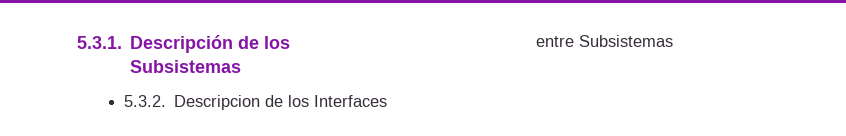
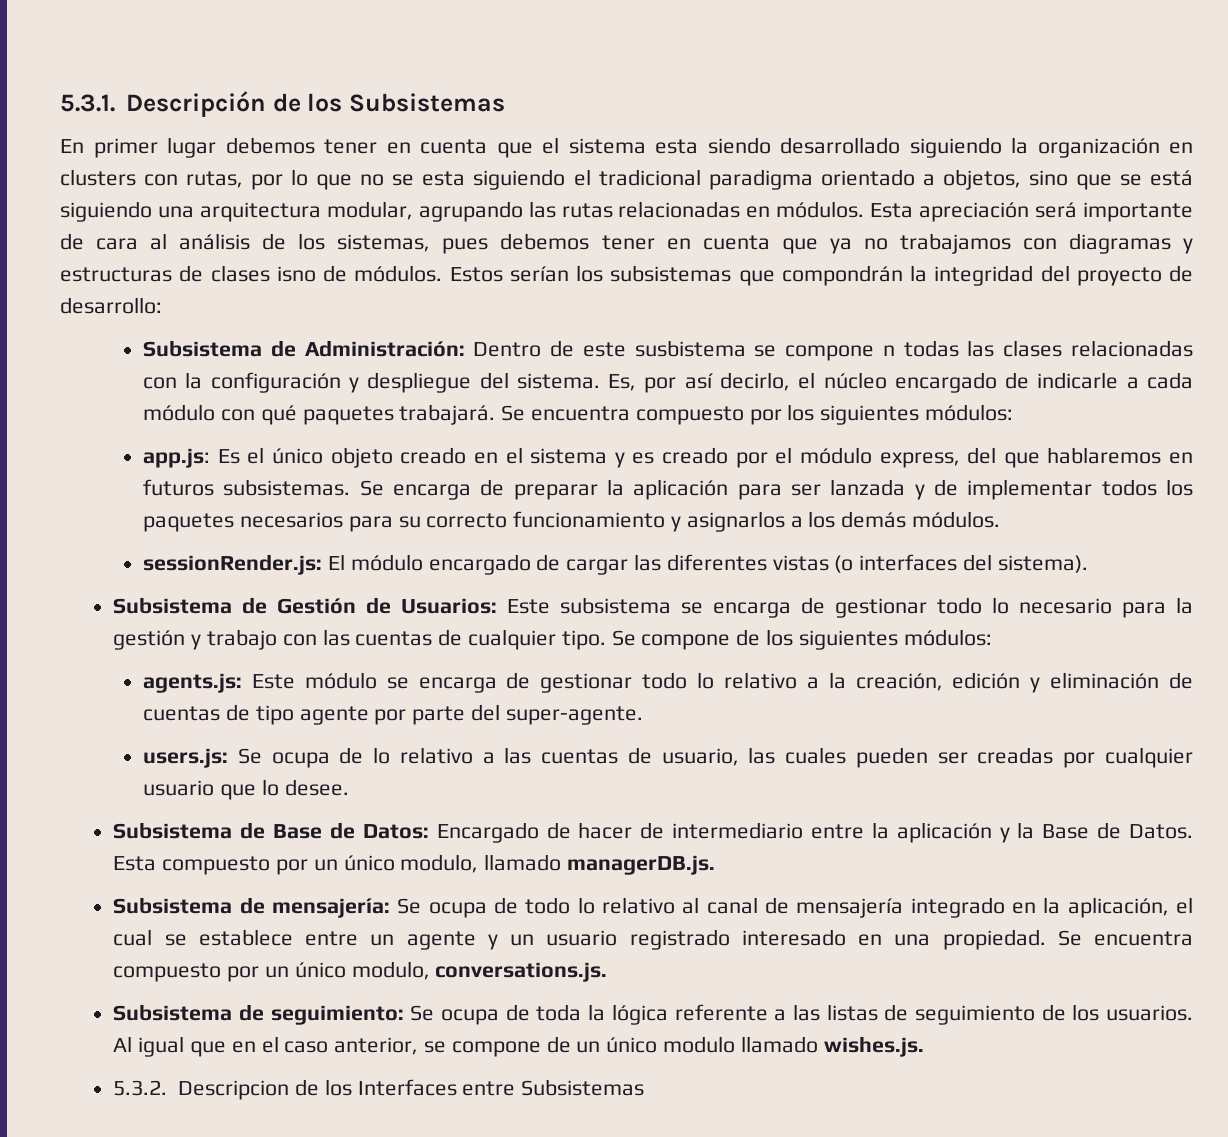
+ En primer lugar debemos tener en cuenta que el sistema esta siendo desarrollado siguiendo la organización en clusters con rutas, por lo que no se esta siguiendo el tradicional paradigma orientado a objetos, sino que se está siguiendo una arquitectura modular, agrupando las rutas relacionadas en módulos. Esta apreciación será importante de cara al análisis de los sistemas, pues debemos tener en cuenta que ya no trabajamos con diagramas y estructuras de clases isno de módulos. Estos serían los subsistemas que compondrán la integridad del proyecto de desarrollo:
+ Subsistema de Administración: Dentro de este susbistema se compone n todas las clases relacionadas con la configuración y despliegue del sistema. Es, por así decirlo, el núcleo encargado de indicarle a cada módulo con qué paquetes trabajará. Se encuentra compuesto por los siguientes módulos:
+ app.js: Es el único objeto creado en el sistema y es creado por el módulo express, del que hablaremos en futuros subsistemas. Se encarga de preparar la aplicación para ser lanzada y de implementar todos los paquetes necesarios para su correcto funcionamiento y asignarlos a los demás módulos.
+ sessionRender.js: El módulo encargado de cargar las diferentes vistas (o interfaces del sistema).
+ Subsistema de Gestión de Usuarios: Este subsistema se encarga de gestionar todo lo necesario para la gestión y trabajo con las cuentas de cualquier tipo. Se compone de los siguientes módulos:
+ agents.js: Este módulo se encarga de gestionar todo lo relativo a la creación, edición y eliminación de cuentas de tipo agente por parte del super-agente.
+ users.js: Se ocupa de lo relativo a las cuentas de usuario, las cuales pueden ser creadas por cualquier usuario que lo desee.
+ Subsistema de Base de Datos: Encargado de hacer de intermediario entre la aplicación y la Base de Datos. Esta compuesto por un único modulo, llamado managerDB.js.
+ Subsistema de mensajería: Se ocupa de todo lo relativo al canal de mensajería integrado en la aplicación, el cual se establece entre un agente y un usuario registrado interesado en una propiedad. Se encuentra compuesto por un único modulo, conversations.js.
+ Subsistema de seguimiento: Se ocupa de toda la lógica referente a las listas de seguimiento de los usuarios. Al igual que en el caso anterior, se compone de un único modulo llamado wishes.js.

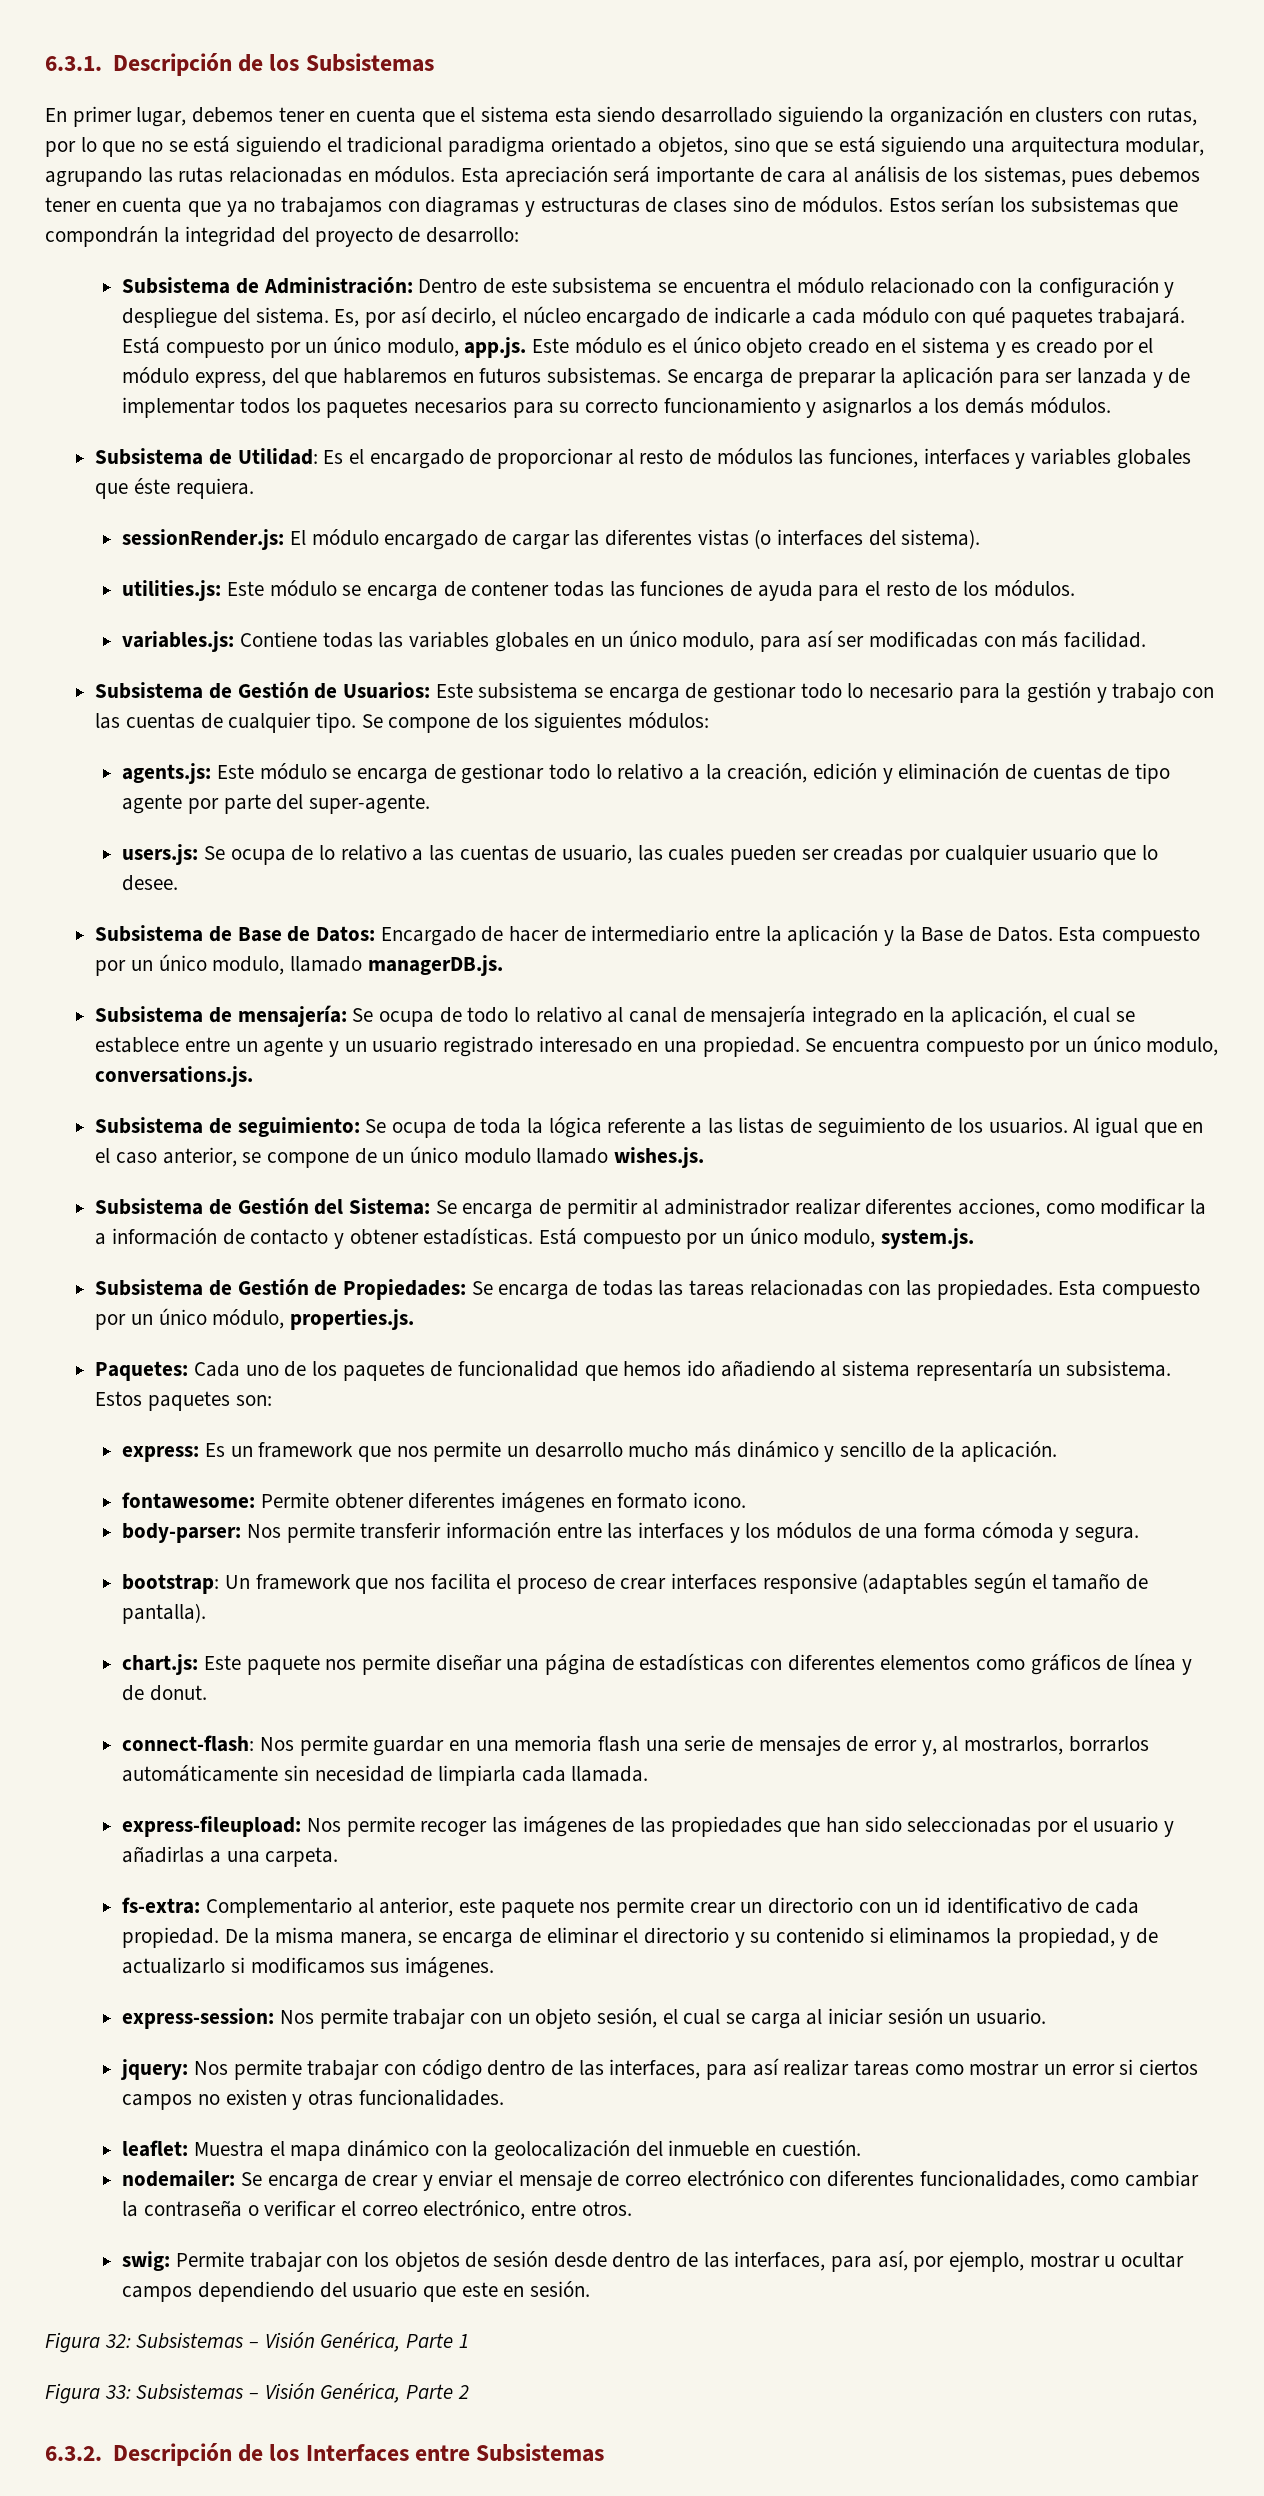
- 5.3.1. Descripción de los Subsistemas
+ 6.3.1. Descripción de los Subsistemas
- En primer lugar debemos tener en cuenta que el sistema esta siendo desarrollado siguiendo la organización en clusters con rutas, por lo que no se esta siguiendo el tradicional paradigma orientado a objetos, sino que se está siguiendo una arquitectura modular, agrupando las rutas relacionadas en módulos.
+ En primer lugar, debemos tener en cuenta que el sistema esta siendo desarrollado siguiendo la organización en clusters con rutas, por lo que no se está siguiendo el tradicional paradigma orientado a objetos, sino que se está siguiendo una arquitectura modular, agrupando las rutas relacionadas en módulos.
- Esta apreciación será importante de cara al análisis de los sistemas, pues debemos tener en cuenta que ya no trabajamos con diagramas y estructuras de clases isno de módulos.
+ Esta apreciación será importante de cara al análisis de los sistemas, pues debemos tener en cuenta que ya no trabajamos con diagramas y estructuras de clases sino de módulos.
- Subsistema de Administración: Dentro de este susbistema se compone n todas las clases relacionadas con la configuración y despliegue del sistema.
+ Subsistema de Administración: Dentro de este subsistema se encuentra el módulo relacionado con la configuración y despliegue del sistema.
- Se encuentra compuesto por los siguientes módulos:
- app.js: Es el único objeto creado en el sistema y es creado por el módulo express, del que hablaremos en futuros subsistemas.
+ Está compuesto por un único modulo, app.js. Este módulo es el único objeto creado en el sistema y es creado por el módulo express, del que hablaremos en futuros subsistemas.
+ Subsistema de Utilidad: Es el encargado de proporcionar al resto de módulos las funciones, interfaces y variables globales que éste requiera.
+ utilities.js: Este módulo se encarga de contener todas las funciones de ayuda para el resto de los módulos.
+ variables.js: Contiene todas las variables globales en un único modulo, para así ser modificadas con más facilidad.
- 5.3.2. Descripcion de los Interfaces entre Subsistemas
+ Subsistema de Gestión del Sistema: Se encarga de permitir al administrador realizar diferentes acciones, como modificar la a información de contacto y obtener estadísticas. Está compuesto por un único modulo, system.js.
+ Subsistema de Gestión de Propiedades: Se encarga de todas las tareas relacionadas con las propiedades. Esta compuesto por un único módulo, properties.js.
+ Paquetes: Cada uno de los paquetes de funcionalidad que hemos ido añadiendo al sistema representaría un subsistema. Estos paquetes son:
+ express: Es un framework que nos permite un desarrollo mucho más dinámico y sencillo de la aplicación.
+ fontawesome: Permite obtener diferentes imágenes en formato icono.
+ body-parser: Nos permite transferir información entre las interfaces y los módulos de una forma cómoda y segura.
+ bootstrap: Un framework que nos facilita el proceso de crear interfaces responsive (adaptables según el tamaño de pantalla).
+ chart.js: Este paquete nos permite diseñar una página de estadísticas con diferentes elementos como gráficos de línea y de donut.
+ connect-flash: Nos permite guardar en una memoria flash una serie de mensajes de error y, al mostrarlos, borrarlos automáticamente sin necesidad de limpiarla cada llamada.
+ express-fileupload: Nos permite recoger las imágenes de las propiedades que han sido seleccionadas por el usuario y añadirlas a una carpeta.
+ fs-extra: Complementario al anterior, este paquete nos permite crear un directorio con un id identificativo de cada propiedad. De la misma manera, se encarga de eliminar el directorio y su contenido si eliminamos la propiedad, y de actualizarlo si modificamos sus imágenes.
+ express-session: Nos permite trabajar con un objeto sesión, el cual se carga al iniciar sesión un usuario.
+ jquery: Nos permite trabajar con código dentro de las interfaces, para así realizar tareas como mostrar un error si ciertos campos no existen y otras funcionalidades.
+ leaflet: Muestra el mapa dinámico con la geolocalización del inmueble en cuestión.
+ nodemailer: Se encarga de crear y enviar el mensaje de correo electrónico con diferentes funcionalidades, como cambiar la contraseña o verificar el correo electrónico, entre otros.
+ swig: Permite trabajar con los objetos de sesión desde dentro de las interfaces, para así, por ejemplo, mostrar u ocultar campos dependiendo del usuario que este en sesión.
+ Figura 32: Subsistemas – Visión Genérica, Parte 1
+ Figura 33: Subsistemas – Visión Genérica, Parte 2
+ 6.3.2. Descripción de los Interfaces entre Subsistemas

